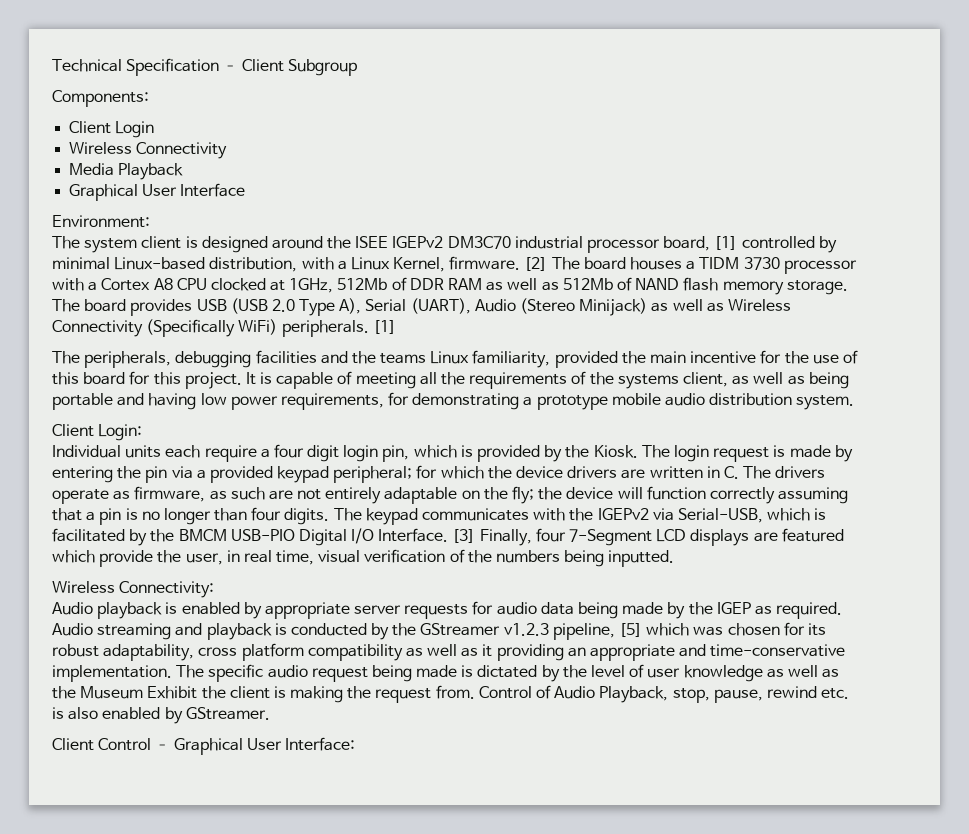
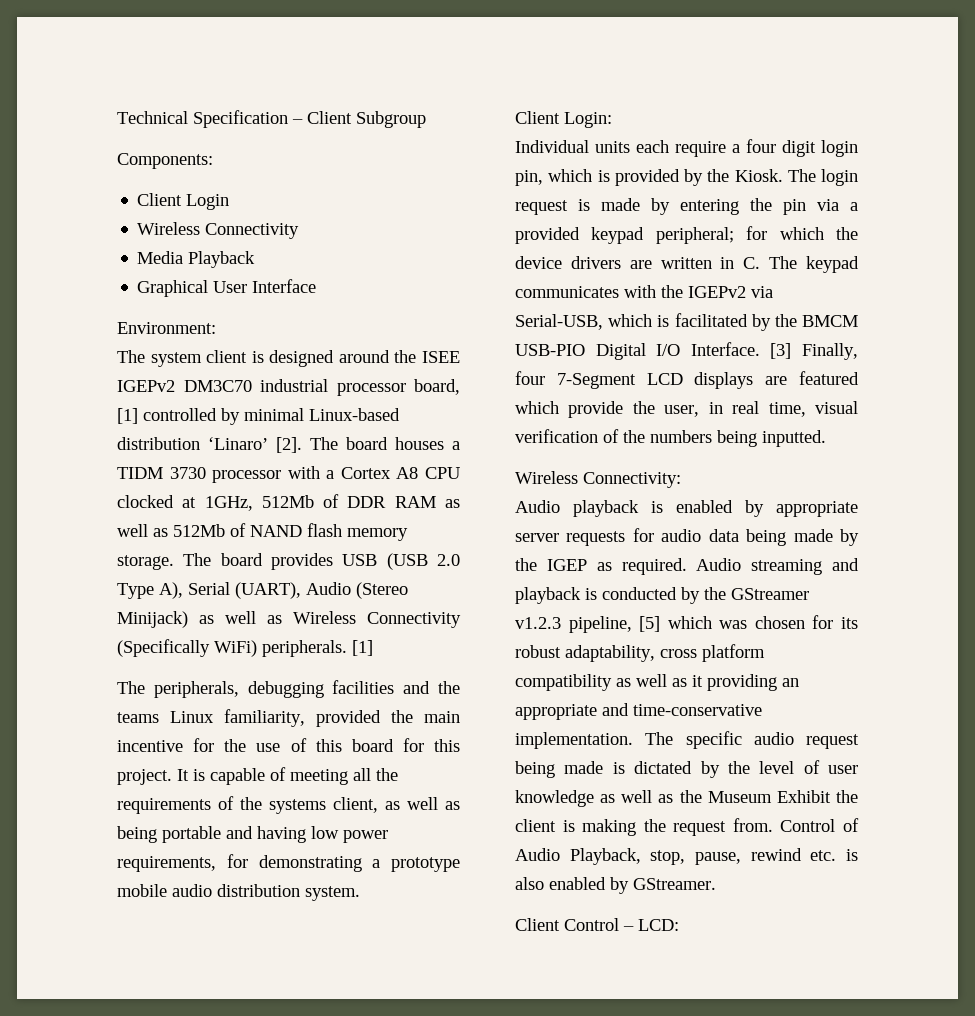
- The system client is designed around the ISEE IGEPv2 DM3C70 industrial processor board, [1] controlled by minimal Linux-based distribution, with a Linux Kernel, firmware. [2] The board houses a TIDM 3730 processor with a Cortex A8 CPU clocked at 1GHz, 512Mb of DDR RAM as well as 512Mb of NAND flash memory storage.
+ The system client is designed around the ISEE IGEPv2 DM3C70 industrial processor board, [1] controlled by minimal Linux-based distribution ‘Linaro’ [2]. The board houses a TIDM 3730 processor with a Cortex A8 CPU clocked at 1GHz, 512Mb of DDR RAM as well as 512Mb of NAND flash memory storage.
- The login request is made by entering the pin via a provided keypad peripheral; for which the device drivers are written in C. The drivers operate as firmware, as such are not entirely adaptable on the fly; the device will function correctly assuming that a pin is no longer than four digits. The keypad communicates with the IGEPv2 via Serial-USB, which is facilitated by the BMCM USB-PIO Digital I/O Interface.
+ The login request is made by entering the pin via a provided keypad peripheral; for which the device drivers are written in C. The keypad communicates with the IGEPv2 via Serial-USB, which is facilitated by the BMCM USB-PIO Digital I/O Interface.
- Client Control – Graphical User Interface:
+ Client Control – LCD:

